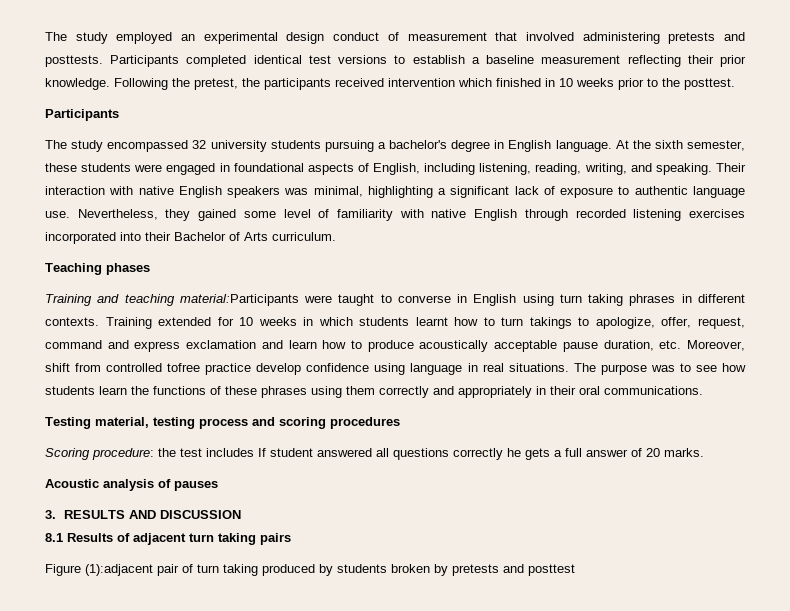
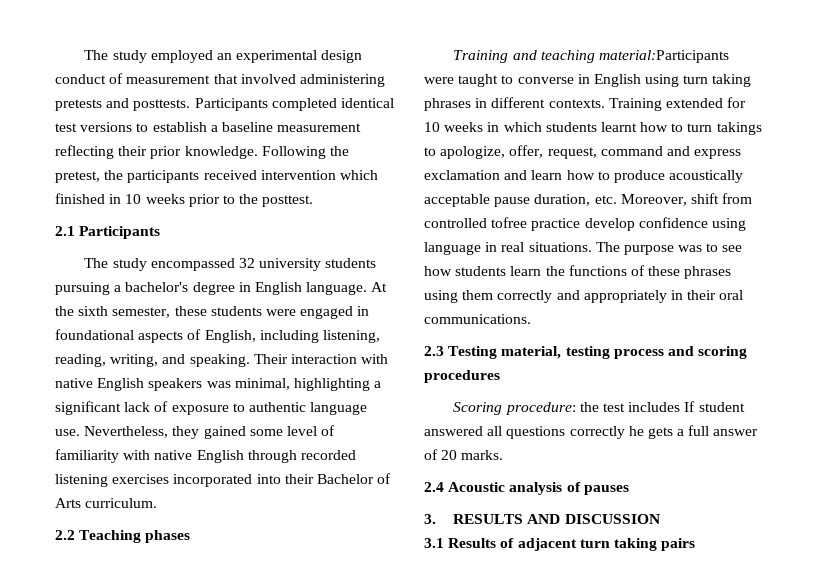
  Following the pretest, the participants received intervention which finished in 10 weeks prior to the posttest.
- Participants
+ 2.1 Participants
- Teaching phases
+ 2.2 Teaching phases
- Testing material, testing process and scoring procedures
+ 2.3 Testing material, testing process and scoring procedures
- Acoustic analysis of pauses
+ 2.4 Acoustic analysis of pauses
- 8.1 Results of adjacent turn taking pairs
+ 3.1 Results of adjacent turn taking pairs
- Figure (1):adjacent pair of turn taking produced by students broken by pretests and posttest

